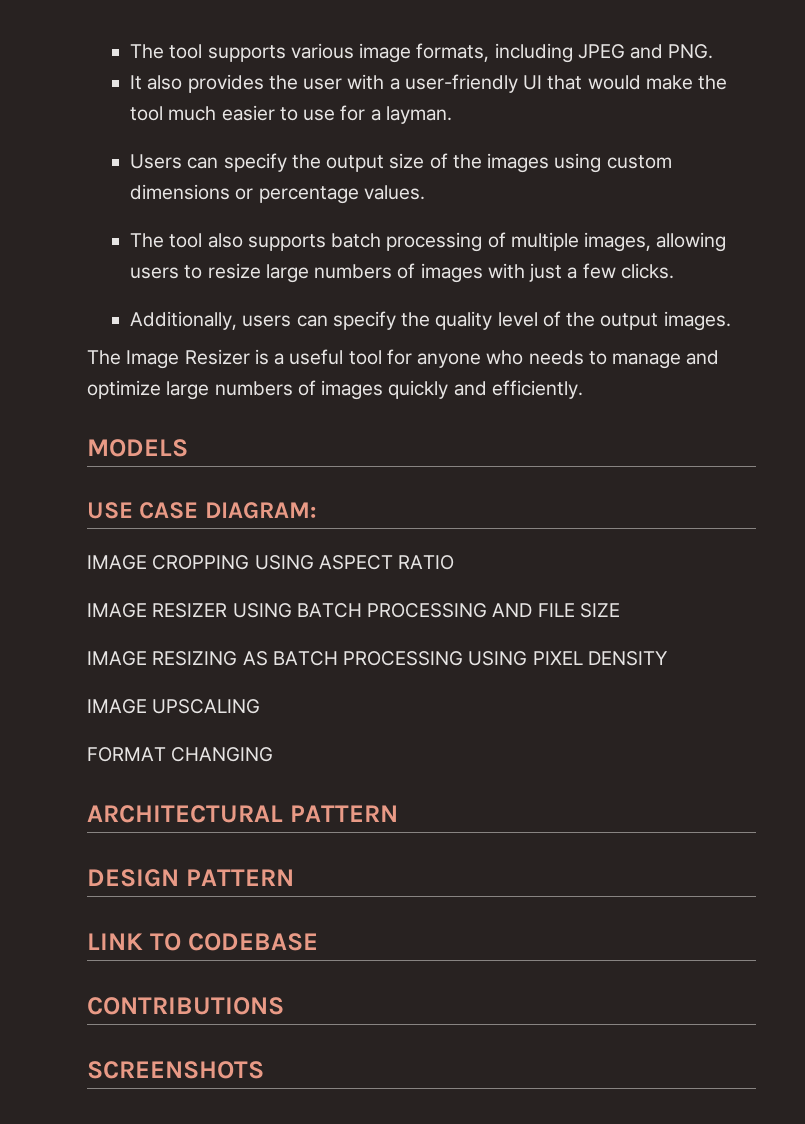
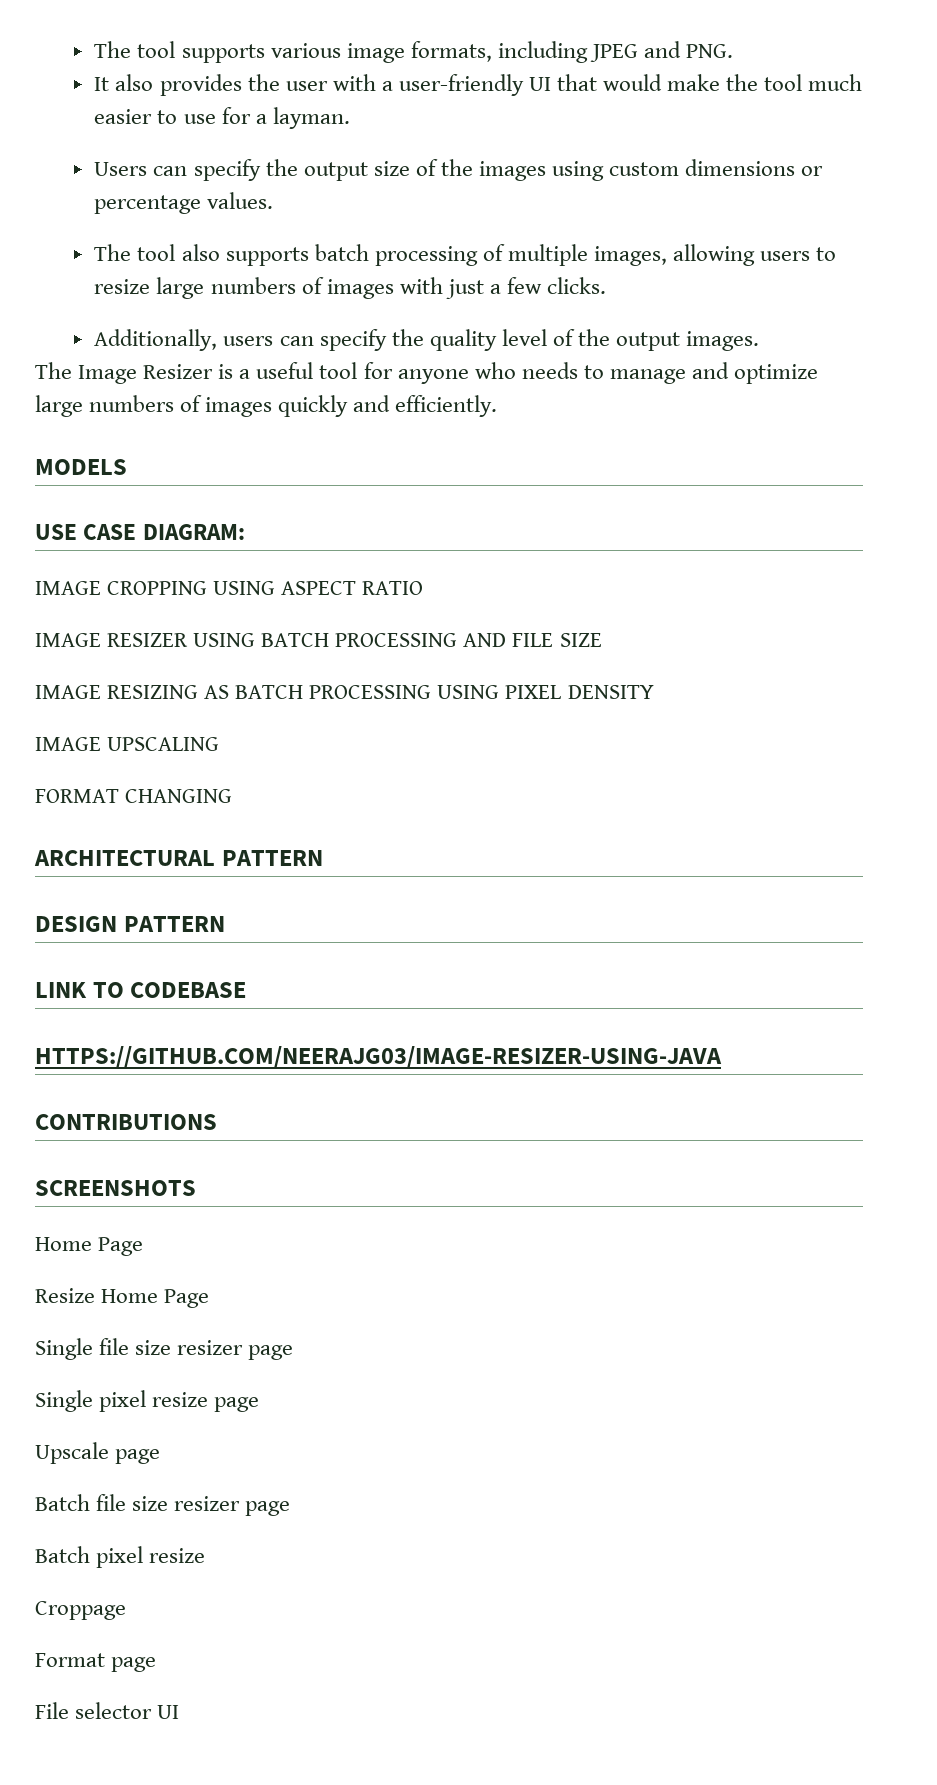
+ HTTPS://GITHUB.COM/NEERAJG03/IMAGE-RESIZER-USING-JAVA
  SCREENSHOTS
+ Home Page
+ Resize Home Page
+ Single file size resizer page
+ Single pixel resize page
+ Upscale page
+ Batch file size resizer page
+ Batch pixel resize
+ Croppage
+ Format page
+ File selector UI

